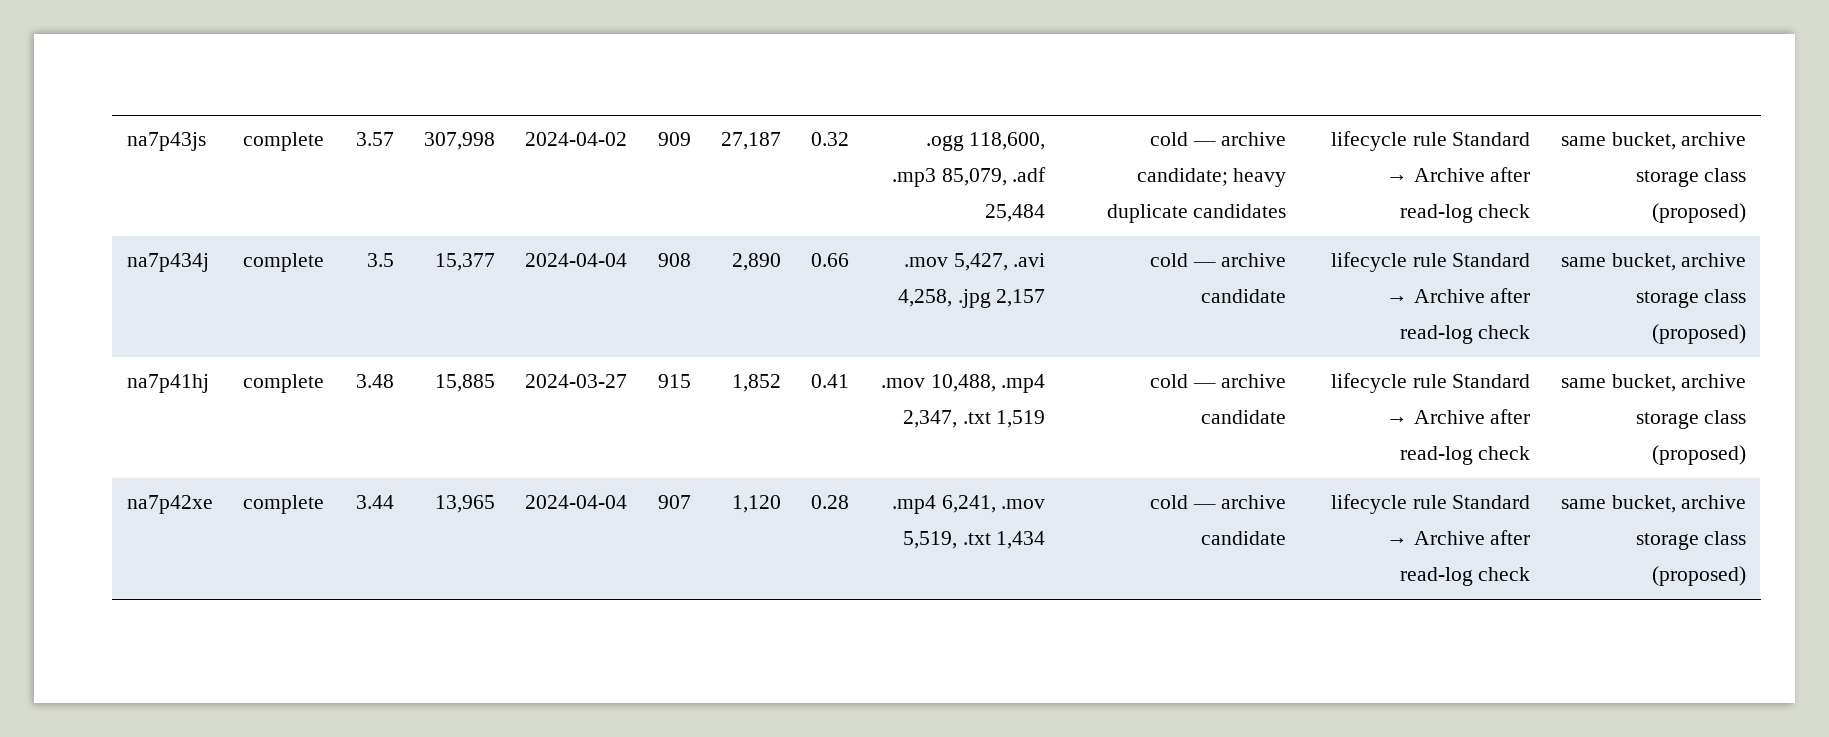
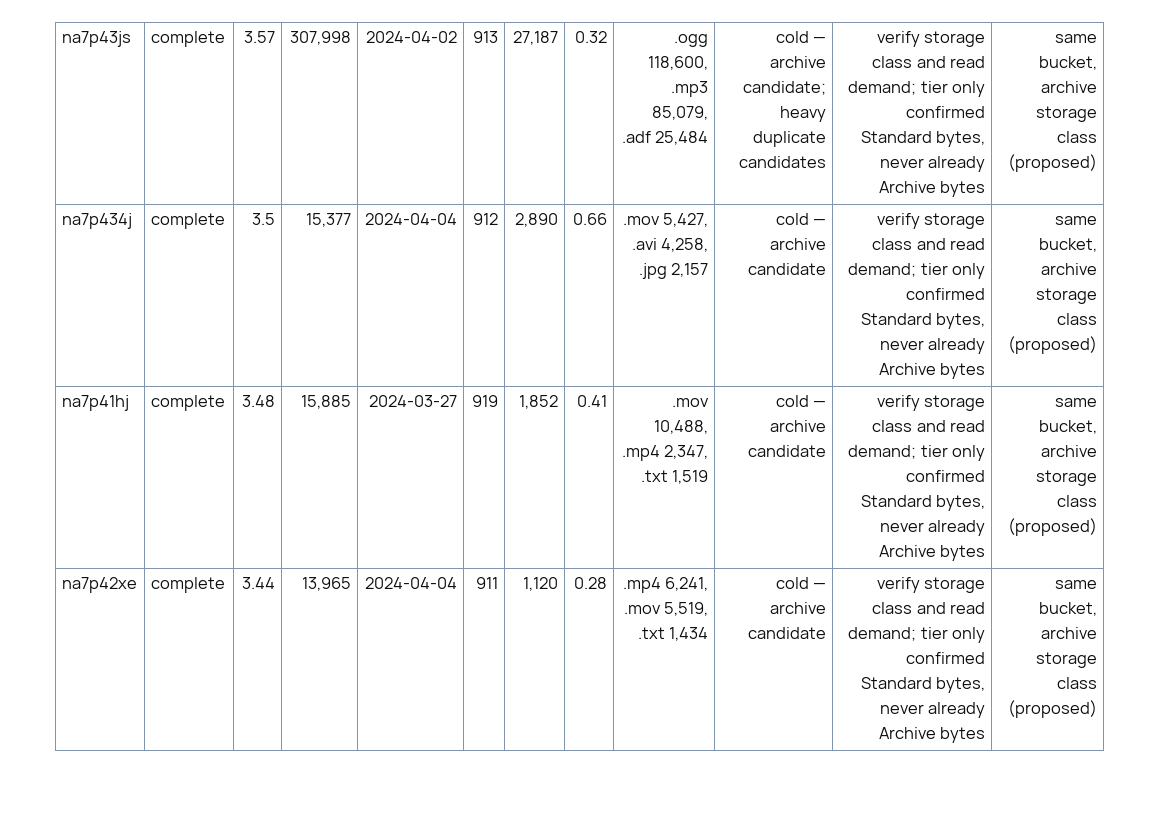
- 909
+ 913
- cold — archive candidate; heavy duplicate candidates | lifecycle rule Standard → Archive after read-log check
+ cold — archive candidate; heavy duplicate candidates | verify storage class and read demand; tier only confirmed Standard bytes, never already Archive bytes
- na7p434j | complete | 3.5 | 15,377 | 2024-04-04 | 908 | 2,890 | 0.66 | .mov 5,427, .avi 4,258, .jpg 2,157 | cold — archive candidate | lifecycle rule Standard → Archive after read-log check | same bucket, archive storage class (proposed)
+ na7p434j | complete | 3.5 | 15,377 | 2024-04-04 | 912 | 2,890 | 0.66 | .mov 5,427, .avi 4,258, .jpg 2,157 | cold — archive candidate | verify storage class and read demand; tier only confirmed Standard bytes, never already Archive bytes | same bucket, archive storage class (proposed)
- na7p41hj | complete | 3.48 | 15,885 | 2024-03-27 | 915 | 1,852 | 0.41 | .mov 10,488, .mp4 2,347, .txt 1,519 | cold — archive candidate | lifecycle rule Standard → Archive after read-log check | same bucket, archive storage class (proposed)
+ na7p41hj | complete | 3.48 | 15,885 | 2024-03-27 | 919 | 1,852 | 0.41 | .mov 10,488, .mp4 2,347, .txt 1,519 | cold — archive candidate | verify storage class and read demand; tier only confirmed Standard bytes, never already Archive bytes | same bucket, archive storage class (proposed)
- na7p42xe | complete | 3.44 | 13,965 | 2024-04-04 | 907 | 1,120 | 0.28 | .mp4 6,241, .mov 5,519, .txt 1,434 | cold — archive candidate | lifecycle rule Standard → Archive after read-log check | same bucket, archive storage class (proposed)
+ na7p42xe | complete | 3.44 | 13,965 | 2024-04-04 | 911 | 1,120 | 0.28 | .mp4 6,241, .mov 5,519, .txt 1,434 | cold — archive candidate | verify storage class and read demand; tier only confirmed Standard bytes, never already Archive bytes | same bucket, archive storage class (proposed)

